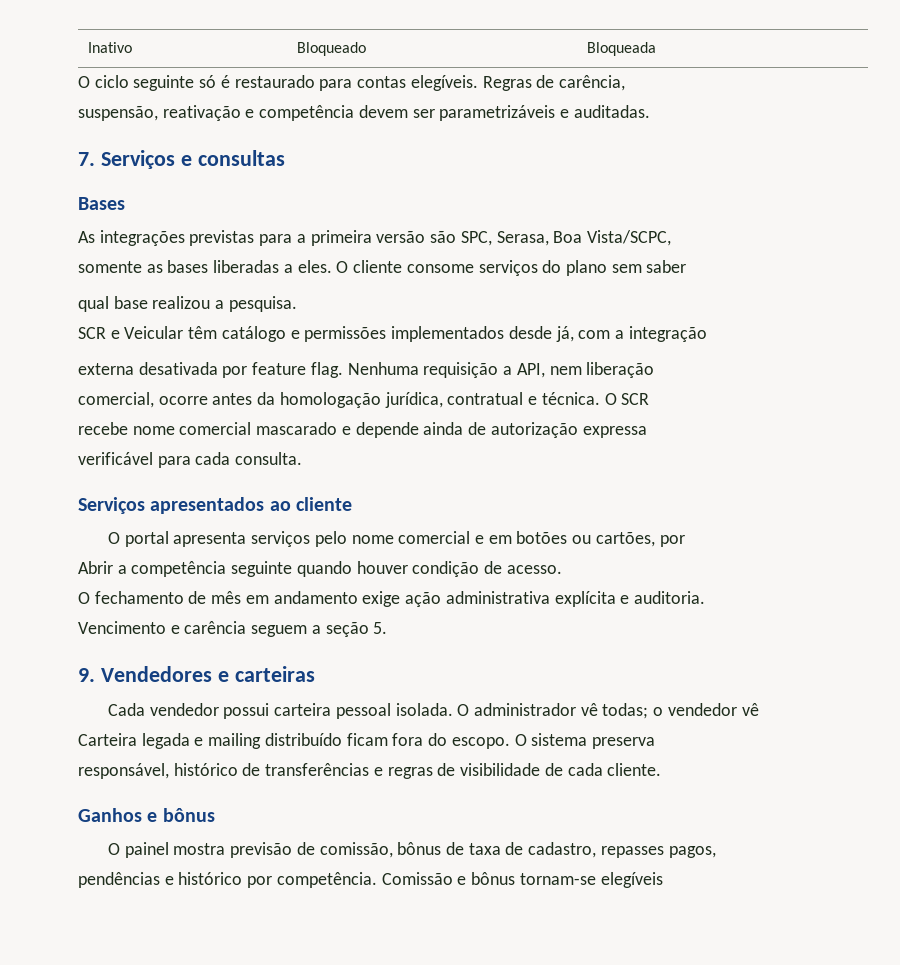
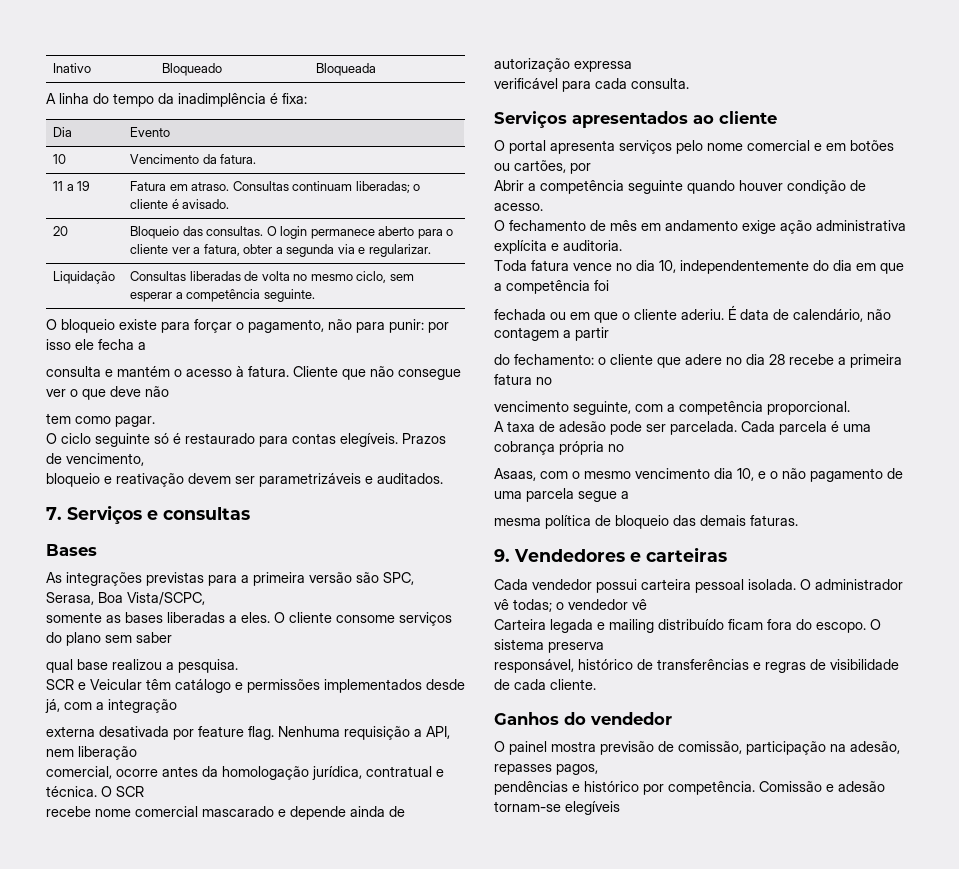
+ A linha do tempo da inadimplência é fixa:
+ Dia | Evento
+ 10 | Vencimento da fatura.
+ 11 a 19 | Fatura em atraso. Consultas continuam liberadas; o cliente é avisado.
+ 20 | Bloqueio das consultas. O login permanece aberto para o cliente ver a fatura, obter a segunda via e regularizar.
+ Liquidação | Consultas liberadas de volta no mesmo ciclo, sem esperar a competência seguinte.
+ O bloqueio existe para forçar o pagamento, não para punir: por isso ele fecha a
+ consulta e mantém o acesso à fatura. Cliente que não consegue ver o que deve não
+ tem como pagar.
- Regras de carência,
- suspensão, reativação e competência devem ser parametrizáveis e auditadas.
+ Prazos de vencimento,
+ bloqueio e reativação devem ser parametrizáveis e auditados.
- Vencimento e carência seguem a seção 5.
+ Toda fatura vence no dia 10, independentemente do dia em que a competência foi
+ fechada ou em que o cliente aderiu. É data de calendário, não contagem a partir
+ do fechamento: o cliente que adere no dia 28 recebe a primeira fatura no
+ vencimento seguinte, com a competência proporcional.
+ A taxa de adesão pode ser parcelada. Cada parcela é uma cobrança própria no
+ Asaas, com o mesmo vencimento dia 10, e o não pagamento de uma parcela segue a
+ mesma política de bloqueio das demais faturas.
- Ganhos e bônus
+ Ganhos do vendedor
- O painel mostra previsão de comissão, bônus de taxa de cadastro, repasses pagos,
+ O painel mostra previsão de comissão, participação na adesão, repasses pagos,
- Comissão e bônus tornam-se elegíveis
+ Comissão e adesão tornam-se elegíveis

